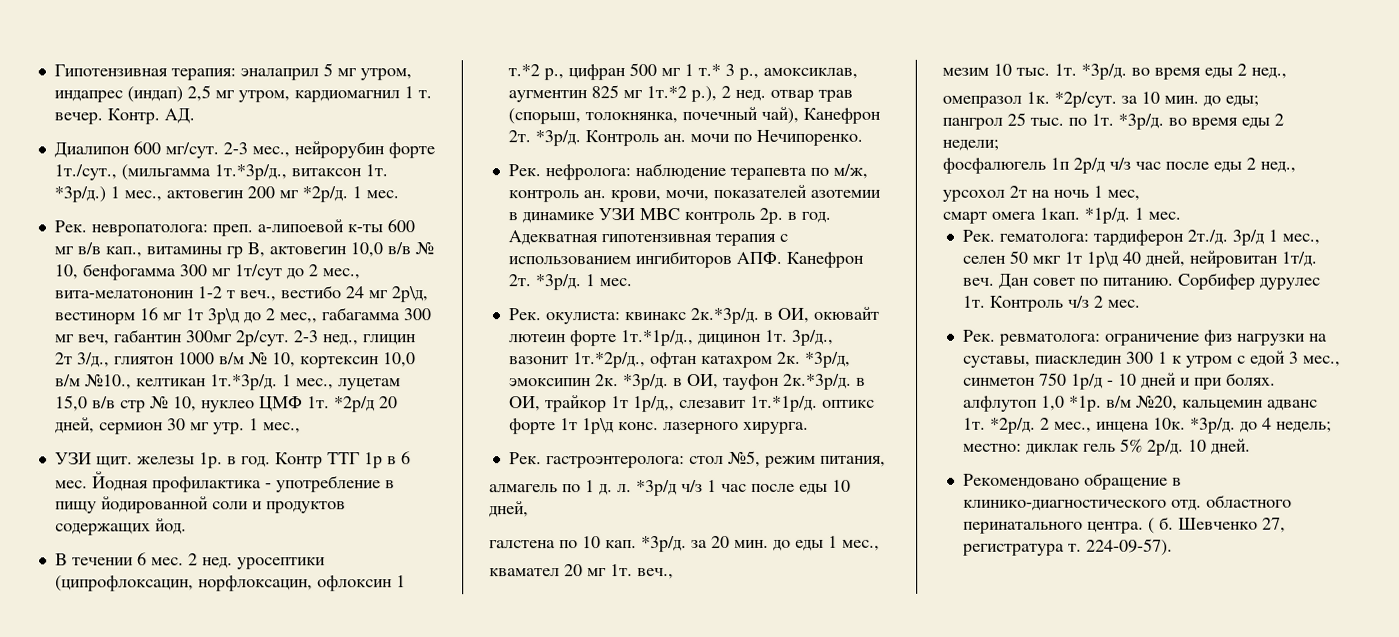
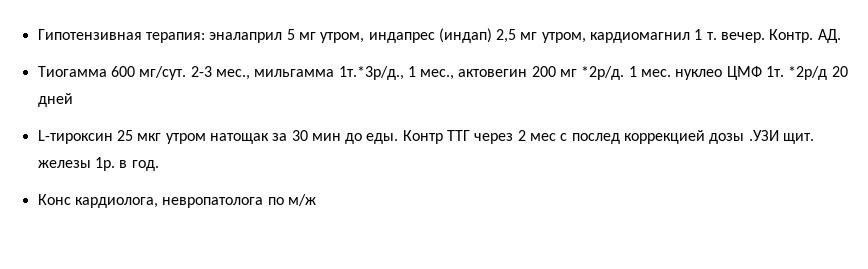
- Диалипон 600 мг/сут.
+ Тиогамма 600 мг/сут.
- 2-3 мес., нейрорубин форте 1т./сут., (мильгамма 1т.*3р/д., витаксон 1т. *3р/д.) 1 мес., актовегин 200 мг *2р/д. 1 мес.
- Рек. невропатолога: преп. а-липоевой к-ты 600 мг в/в кап., витамины гр В, актовегин 10,0 в/в № 10, бенфогамма 300 мг 1т/сут до 2 мес., вита-мелатононин 1-2 т веч., вестибо 24 мг 2р\д, вестинорм 16 мг 1т 3р\д до 2 мес,, габагамма 300 мг веч, габантин 300мг 2р/сут. 2-3 нед., глицин 2т 3/д., глиятон 1000 в/м № 10, кортексин 10,0 в/м №10., келтикан 1т.*3р/д. 1 мес., луцетам 15,0 в/в стр № 10, нуклео ЦМФ 1т.
+ 2-3 мес., мильгамма 1т.*3р/д., 1 мес., актовегин 200 мг *2р/д. 1 мес. нуклео ЦМФ 1т.
- *2р/д 20 дней, сермион 30 мг утр. 1 мес.,
- УЗИ щит. железы 1р. в год. Контр ТТГ 1р в 6 мес. Йодная профилактика - употребление в пищу йодированной соли и продуктов содержащих йод.
- В течении 6 мес. 2 нед. уросептики (ципрофлоксацин, норфлоксацин, офлоксин 1 т.*2 р., цифран 500 мг 1 т.* 3 р., амоксиклав, аугментин 825 мг 1т.*2 р.), 2 нед. отвар трав (спорыш, толокнянка, почечный чай), Канефрон 2т. *3р/д. Контроль ан. мочи по Нечипоренко.
- Рек. нефролога: наблюдение терапевта по м/ж, контроль ан. крови, мочи, показателей азотемии в динамике УЗИ МВС контроль 2р. в год. Адекватная гипотензивная терапия с использованием ингибиторов АПФ. Канефрон 2т. *3р/д. 1 мес.
- Рек. окулиста: квинакс 2к.*3р/д. в ОИ, окювайт лютеин форте 1т.*1р/д., дицинон 1т. 3р/д., вазонит 1т.*2р/д., офтан катахром 2к. *3р/д, эмоксипин 2к. *3р/д. в ОИ, тауфон 2к.*3р/д. в ОИ, трайкор 1т 1р/д,, слезавит 1т.*1р/д. оптикс форте 1т 1р\д конс. лазерного хирурга.
- Рек. гастроэнтеролога: стол №5, режим питания,
- алмагель по 1 д. л. *3р/д ч/з 1 час после еды 10 дней,
- галстена по 10 кап. *3р/д. за 20 мин. до еды 1 мес.,
- квамател 20 мг 1т. веч.,
- мезим 10 тыс. 1т. *3р/д. во время еды 2 нед.,
- омепразол 1к. *2р/сут. за 10 мин. до еды;
- пангрол 25 тыс. по 1т. *3р/д. во время еды 2 недели;
- фосфалюгель 1п 2р/д ч/з час после еды 2 нед.,
- урсохол 2т на ночь 1 мес,
- смарт омега 1кап. *1р/д. 1 мес.
- Рек. гематолога: тардиферон 2т./д. 3р/д 1 мес., селен 50 мкг 1т 1р\д 40 дней, нейровитан 1т/д. веч. Дан совет по питанию. Сорбифер дурулес 1т. Контроль ч/з 2 мес.
- Рек. ревматолога: ограничение физ нагрузки на суставы, пиаскледин 300 1 к утром с едой 3 мес., синметон 750 1р/д - 10 дней и при болях. алфлутоп 1,0 *1р. в/м №20, кальцемин адванс 1т. *2р/д. 2 мес., инцена 10к. *3р/д. до 4 недель; местно: диклак гель 5% 2р/д. 10 дней.
- Рекомендовано обращение в клинико-диагностического отд. областного перинатального центра. ( б. Шевченко 27, регистратура т. 224-09-57).
+ *2р/д 20 дней
+ L-тироксин 25 мкг утром натощак за 30 мин до еды. Контр ТТГ через 2 мес с послед коррекцией дозы .УЗИ щит. железы 1р. в год.
+ Конс кардиолога, невропатолога по м/ж

